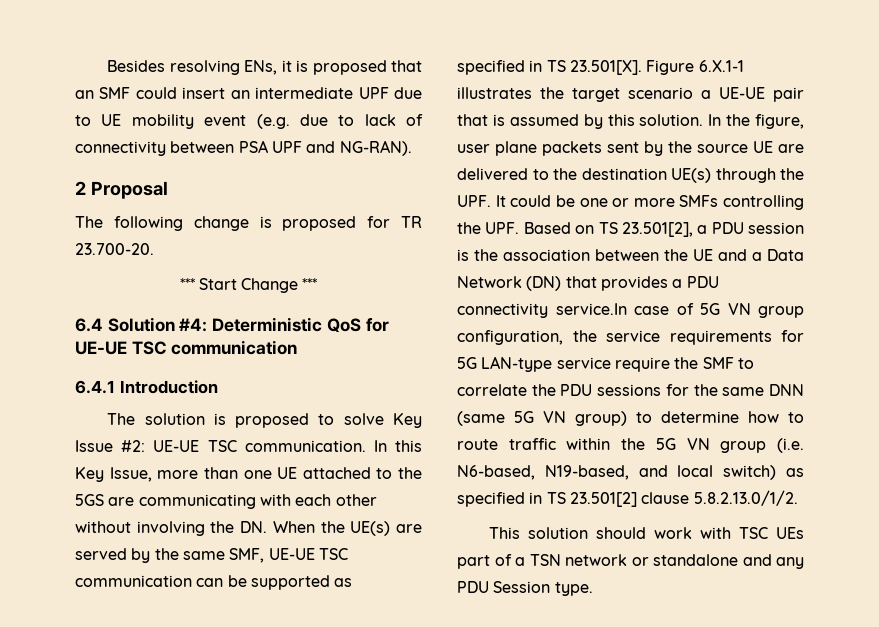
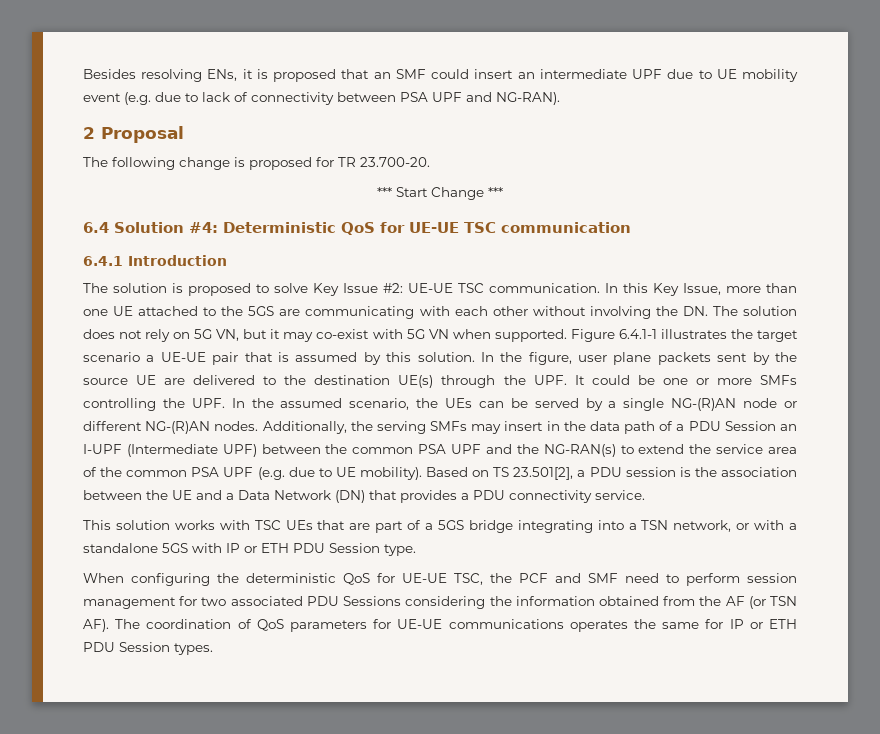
- In this Key Issue, more than one UE attached to the 5GS are communicating with each other without involving the DN. When the UE(s) are served by the same SMF, UE-UE TSC communication can be supported as specified in TS 23.501[X]. Figure 6.X.1-1 illustrates the target scenario a UE-UE pair that is assumed by this solution.
+ In this Key Issue, more than one UE attached to the 5GS are communicating with each other without involving the DN. The solution does not rely on 5G VN, but it may co-exist with 5G VN when supported. Figure 6.4.1-1 illustrates the target scenario a UE-UE pair that is assumed by this solution.
- In the figure, user plane packets sent by the source UE are delivered to the destination UE(s) through the UPF. It could be one or more SMFs controlling the UPF. Based on TS 23.501[2], a PDU session is the association between the UE and a Data Network (DN) that provides a PDU connectivity service.In case of 5G VN group configuration, the service requirements for 5G LAN-type service require the SMF to correlate the PDU sessions for the same DNN (same 5G VN group) to determine how to route traffic within the 5G VN group (i.e. N6-based, N19-based, and local switch) as specified in TS 23.501[2] clause 5.8.2.13.0/1/2.
+ In the figure, user plane packets sent by the source UE are delivered to the destination UE(s) through the UPF. It could be one or more SMFs controlling the UPF. In the assumed scenario, the UEs can be served by a single NG-(R)AN node or different NG-(R)AN nodes. Additionally, the serving SMFs may insert in the data path of a PDU Session an I-UPF (Intermediate UPF) between the common PSA UPF and the NG-RAN(s) to extend the service area of the common PSA UPF (e.g. due to UE mobility). Based on TS 23.501[2], a PDU session is the association between the UE and a Data Network (DN) that provides a PDU connectivity service.
- This solution should work with TSC UEs part of a TSN network or standalone and any PDU Session type.
+ This solution works with TSC UEs that are part of a 5GS bridge integrating into a TSN network, or with a standalone 5GS with IP or ETH PDU Session type.
+ When configuring the deterministic QoS for UE-UE TSC, the PCF and SMF need to perform session management for two associated PDU Sessions considering the information obtained from the AF (or TSN AF). The coordination of QoS parameters for UE-UE communications operates the same for IP or ETH PDU Session types.

